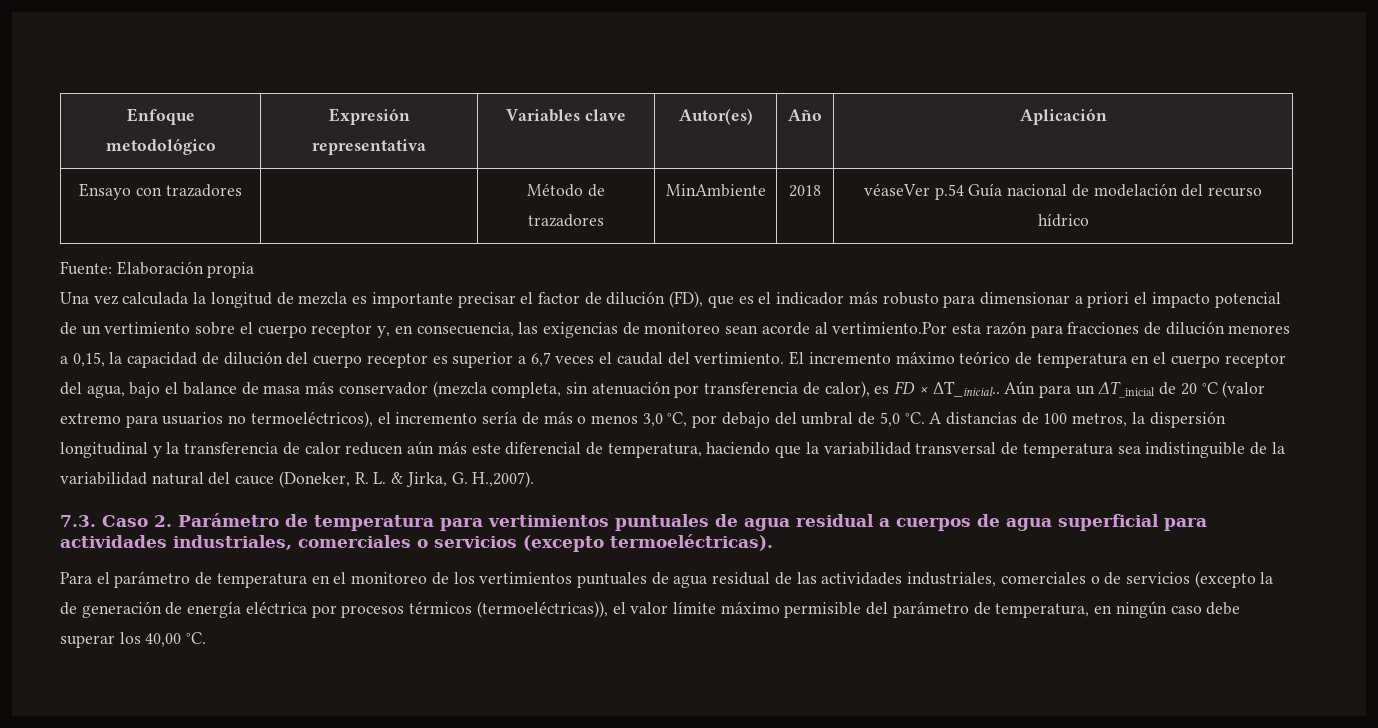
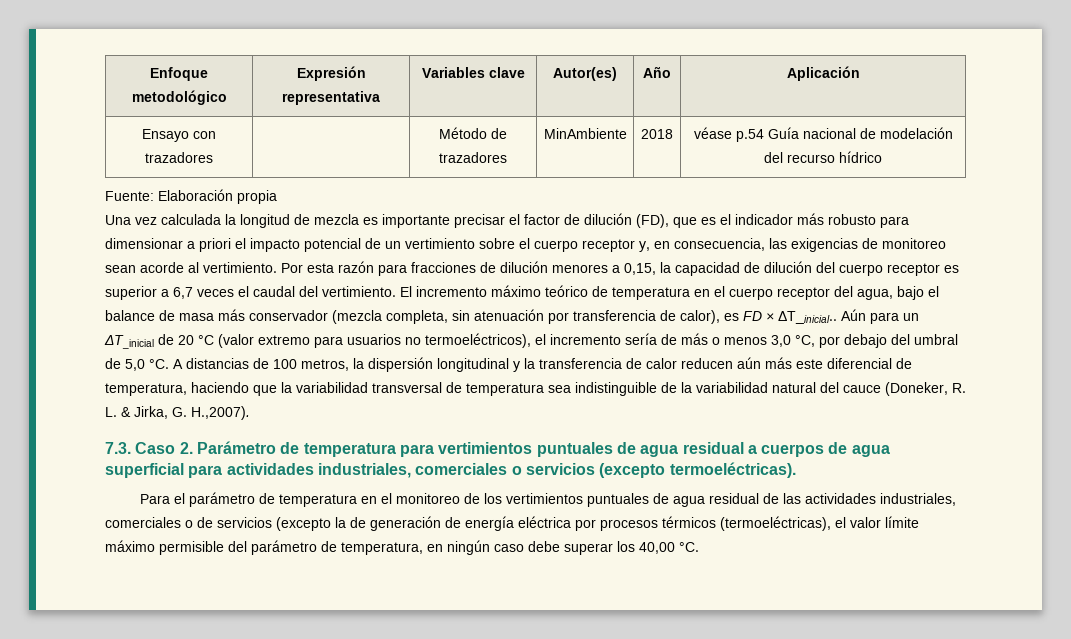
- Ensayo con trazadores | | Método de trazadores | MinAmbiente | 2018 | véaseVer p.54 Guía nacional de modelación del recurso hídrico
+ Ensayo con trazadores | | Método de trazadores | MinAmbiente | 2018 | véase p.54 Guía nacional de modelación del recurso hídrico
- Una vez calculada la longitud de mezcla es importante precisar el factor de dilución (FD), que es el indicador más robusto para dimensionar a priori el impacto potencial de un vertimiento sobre el cuerpo receptor y, en consecuencia, las exigencias de monitoreo sean acorde al vertimiento.Por esta razón para fracciones de dilución menores a 0,15, la capacidad de dilución del cuerpo receptor es superior a 6,7 veces el caudal del vertimiento.
+ Una vez calculada la longitud de mezcla es importante precisar el factor de dilución (FD), que es el indicador más robusto para dimensionar a priori el impacto potencial de un vertimiento sobre el cuerpo receptor y, en consecuencia, las exigencias de monitoreo sean acorde al vertimiento. Por esta razón para fracciones de dilución menores a 0,15, la capacidad de dilución del cuerpo receptor es superior a 6,7 veces el caudal del vertimiento.
- Para el parámetro de temperatura en el monitoreo de los vertimientos puntuales de agua residual de las actividades industriales, comerciales o de servicios (excepto la de generación de energía eléctrica por procesos térmicos (termoeléctricas)), el valor límite máximo permisible del parámetro de temperatura, en ningún caso debe superar los 40,00 °C.
+ Para el parámetro de temperatura en el monitoreo de los vertimientos puntuales de agua residual de las actividades industriales, comerciales o de servicios (excepto la de generación de energía eléctrica por procesos térmicos (termoeléctricas), el valor límite máximo permisible del parámetro de temperatura, en ningún caso debe superar los 40,00 °C.

